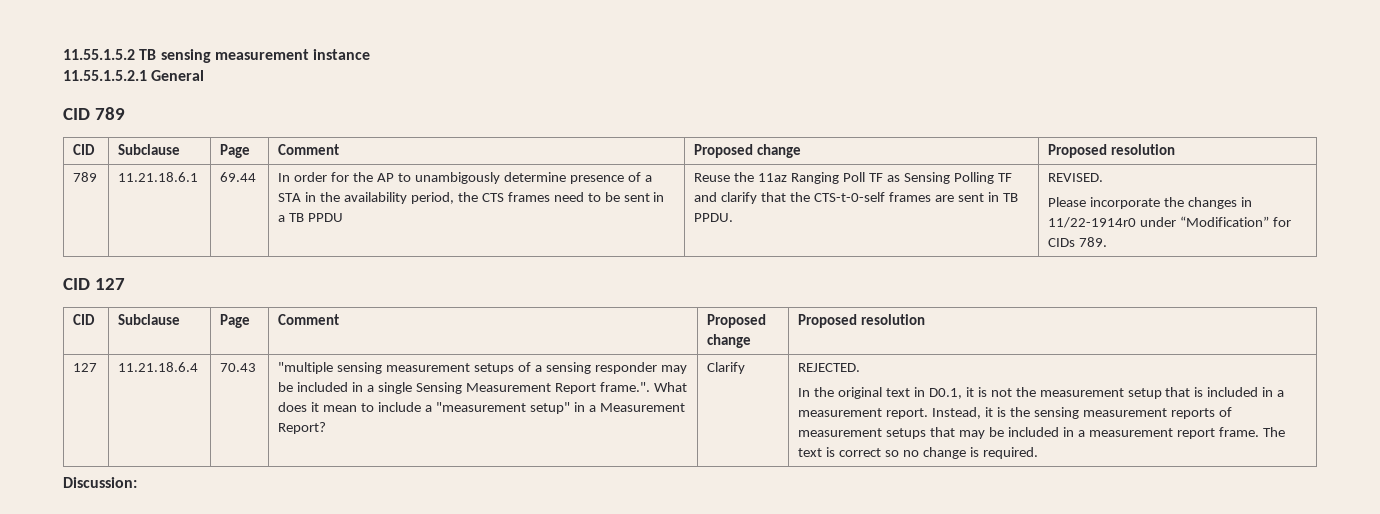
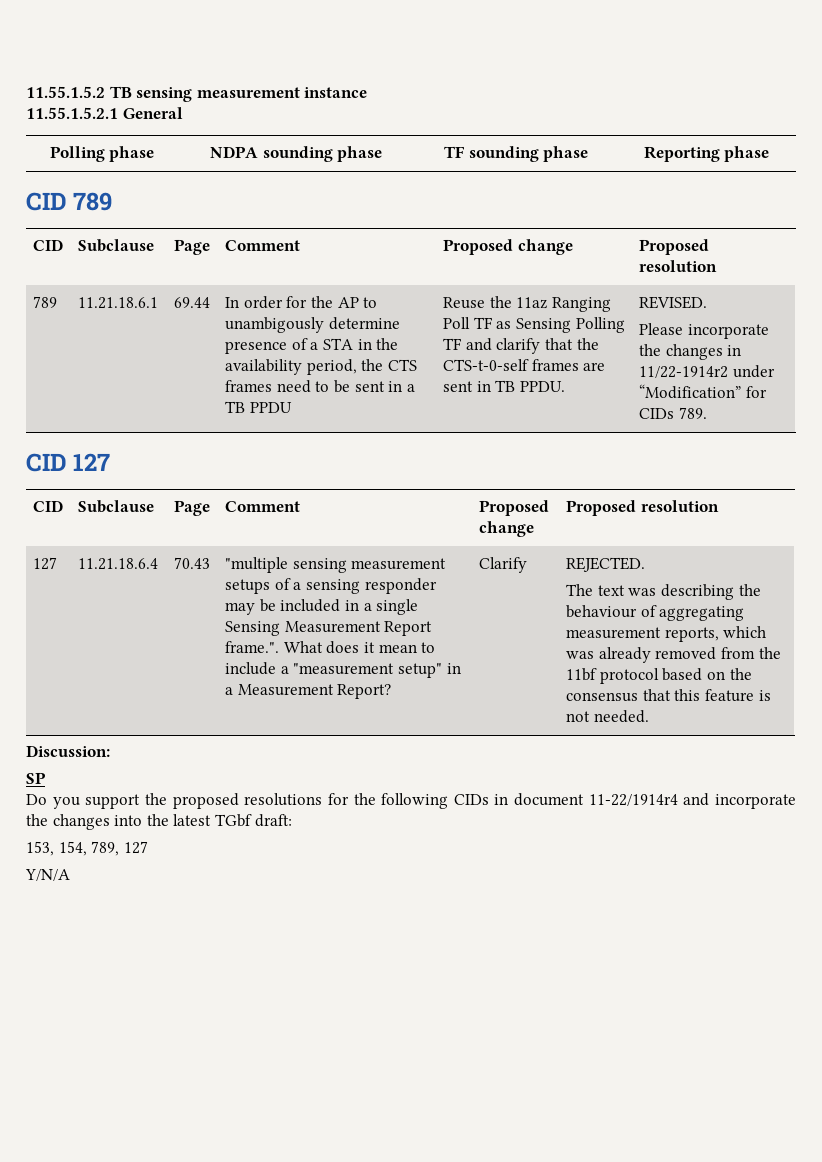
+ Polling phase | NDPA sounding phase | TF sounding phase | Reporting phase
- Please incorporate the changes in 11/22-1914r0 under “Modification” for CIDs 789.
+ Please incorporate the changes in 11/22-1914r2 under “Modification” for CIDs 789.
- In the original text in D0.1, it is not the measurement setup that is included in a measurement report. Instead, it is the sensing measurement reports of measurement setups that may be included in a measurement report frame. The text is correct so no change is required.
+ The text was describing the behaviour of aggregating measurement reports, which was already removed from the 11bf protocol based on the consensus that this feature is not needed.
  Discussion:
+ SP
+ Do you support the proposed resolutions for the following CIDs in document 11-22/1914r4 and incorporate the changes into the latest TGbf draft:
+ 153, 154, 789, 127
+ Y/N/A

